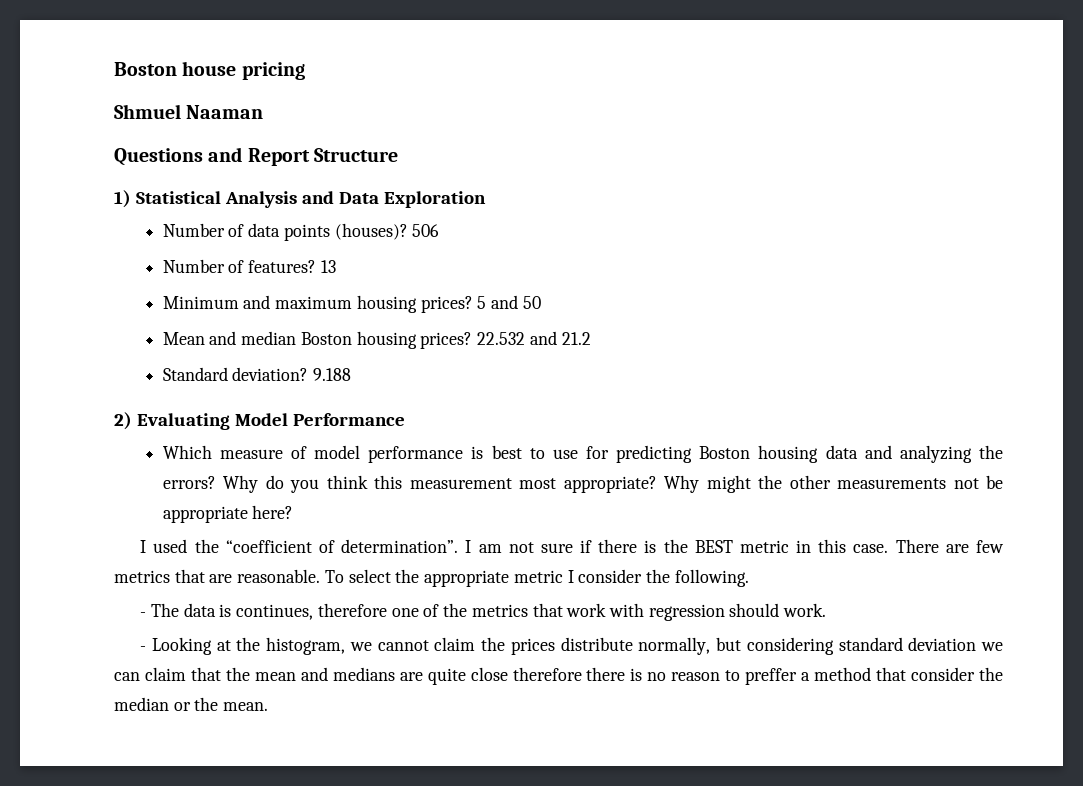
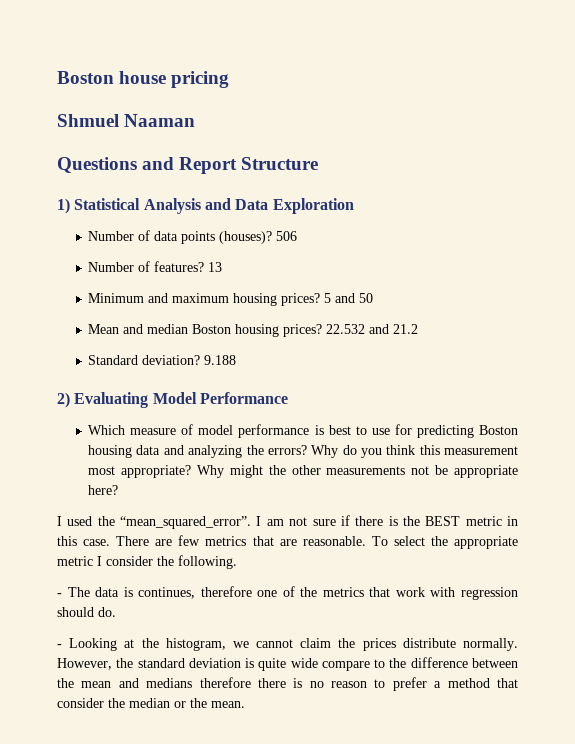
- I used the “coefficient of determination”.
+ I used the “mean_squared_error”.
- - The data is continues, therefore one of the metrics that work with regression should work.
+ - The data is continues, therefore one of the metrics that work with regression should do.
- - Looking at the histogram, we cannot claim the prices distribute normally, but considering standard deviation we can claim that the mean and medians are quite close therefore there is no reason to preffer a method that consider the median or the mean.
+ - Looking at the histogram, we cannot claim the prices distribute normally. However, the standard deviation is quite wide compare to the difference between the mean and medians therefore there is no reason to prefer a method that consider the median or the mean.

